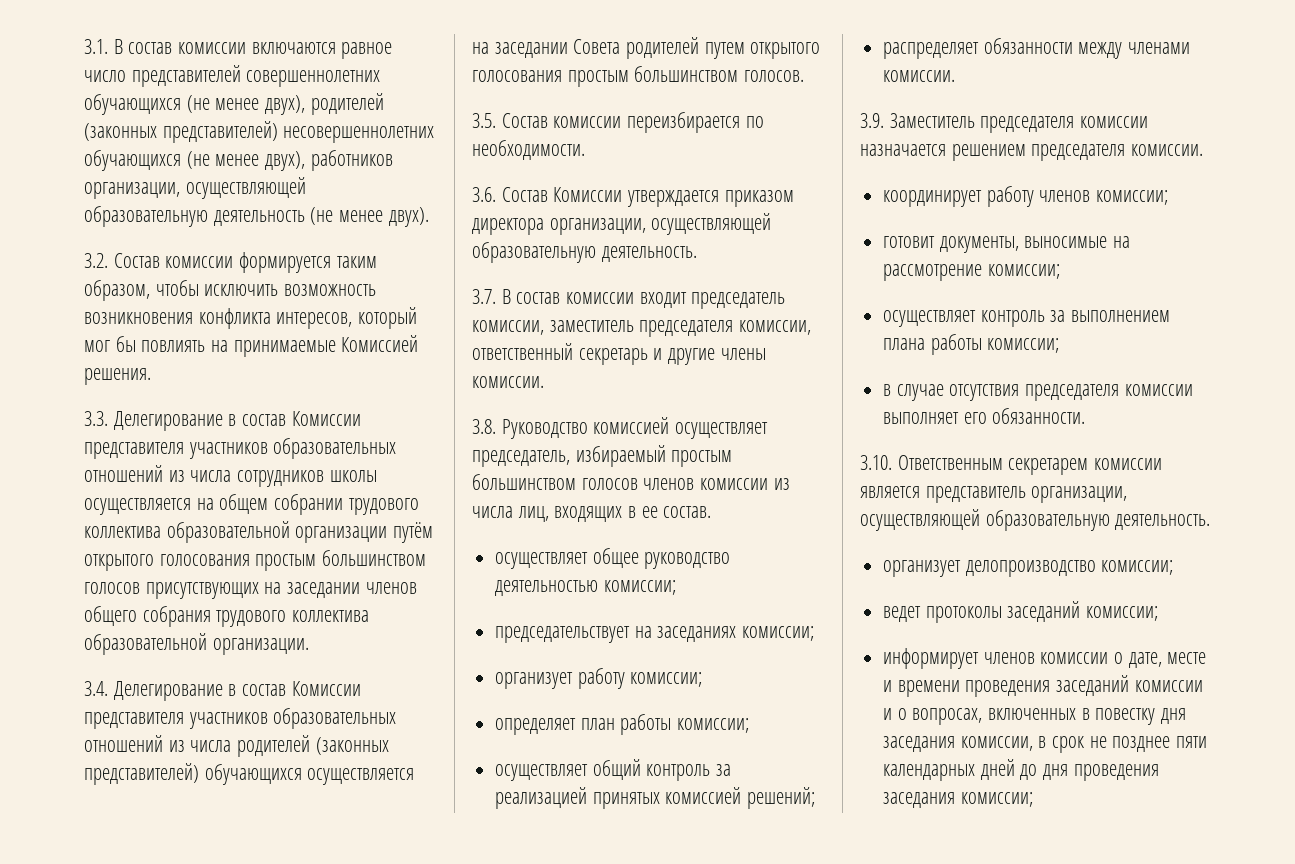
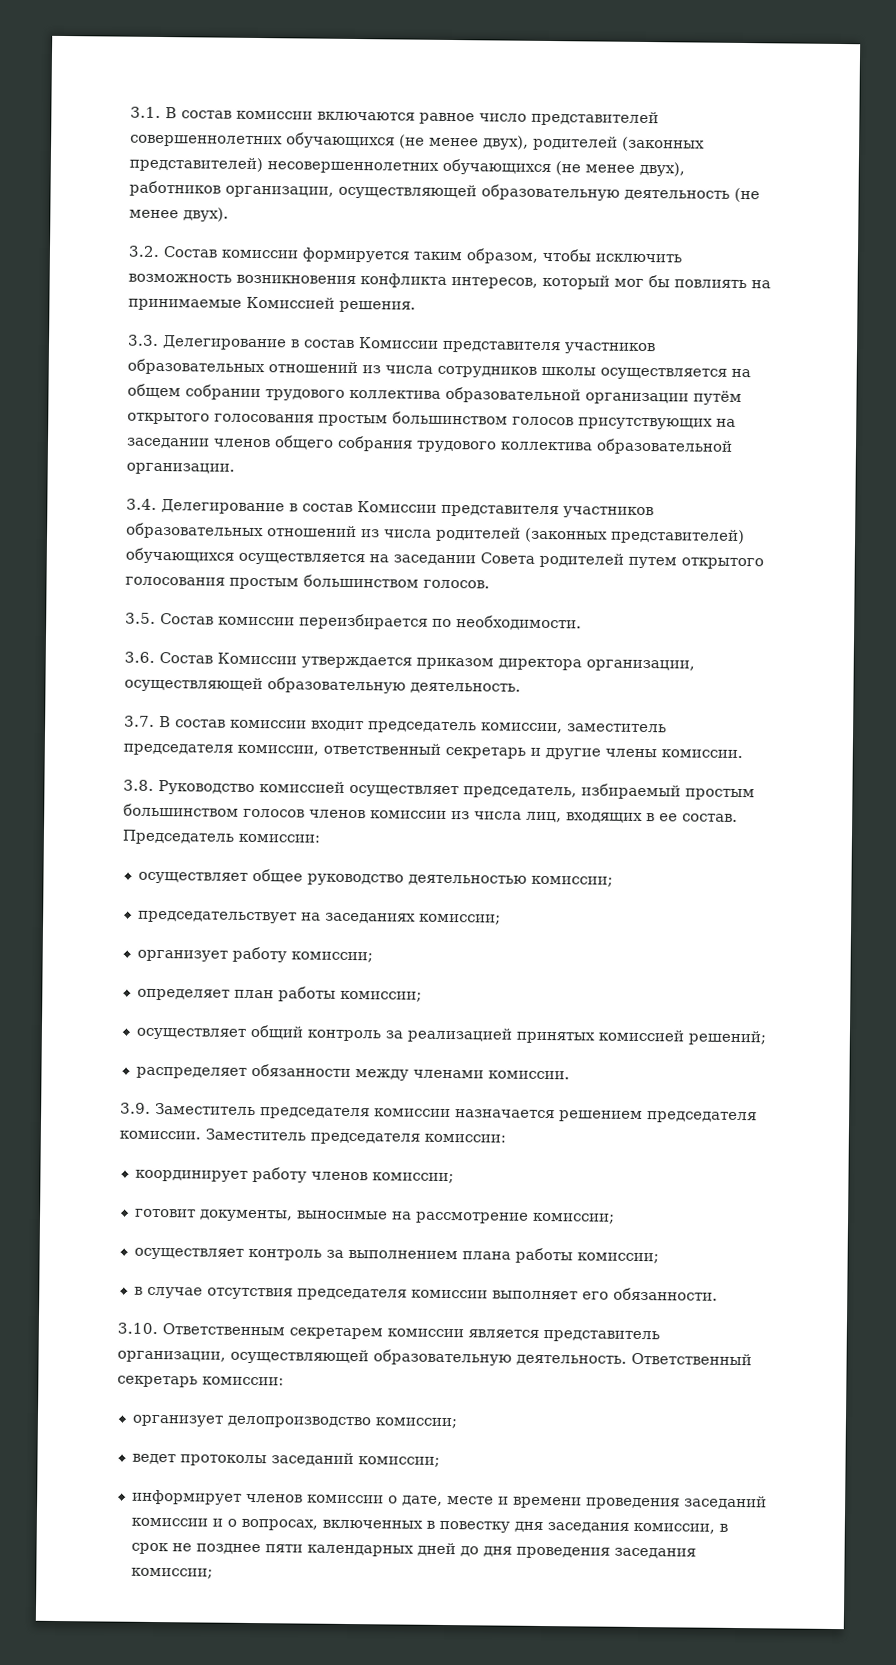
+ Председатель комиссии:
+ Заместитель председателя комиссии:
+ Ответственный секретарь комиссии:

